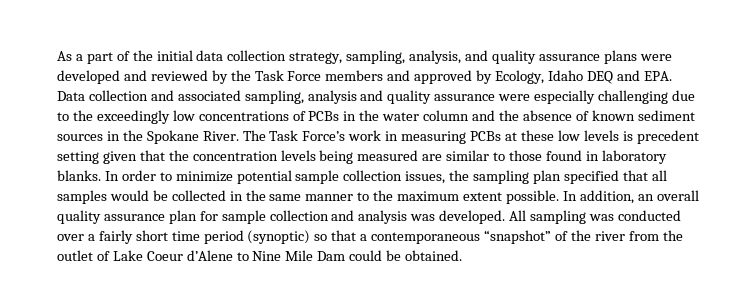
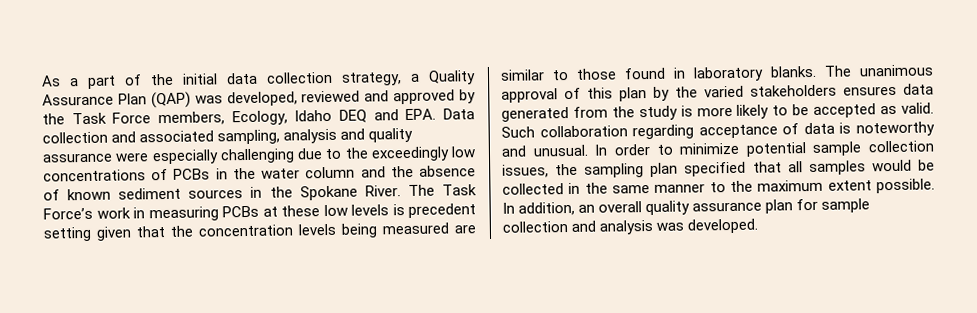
- As a part of the initial data collection strategy, sampling, analysis, and quality assurance plans were developed and reviewed by the Task Force members and approved by Ecology, Idaho DEQ and EPA. Data collection and associated sampling, analysis and quality assurance were especially challenging due to the exceedingly low concentrations of PCBs in the water column and the absence of known sediment sources in the Spokane River.
+ As a part of the initial data collection strategy, a Quality Assurance Plan (QAP) was developed, reviewed and approved by the Task Force members, Ecology, Idaho DEQ and EPA. Data collection and associated sampling, analysis and quality assurance were especially challenging due to the exceedingly low concentrations of PCBs in the water column and the absence of known sediment sources in the Spokane River.
+ The unanimous approval of this plan by the varied stakeholders ensures data generated from the study is more likely to be accepted as valid. Such collaboration regarding acceptance of data is noteworthy and unusual.
- All sampling was conducted over a fairly short time period (synoptic) so that a contemporaneous “snapshot” of the river from the outlet of Lake Coeur d’Alene to Nine Mile Dam could be obtained.

